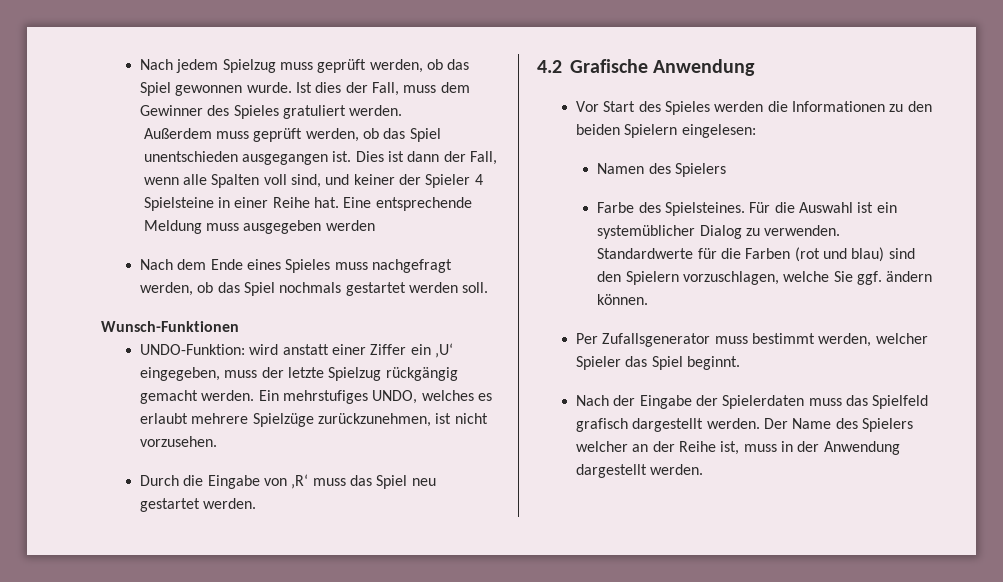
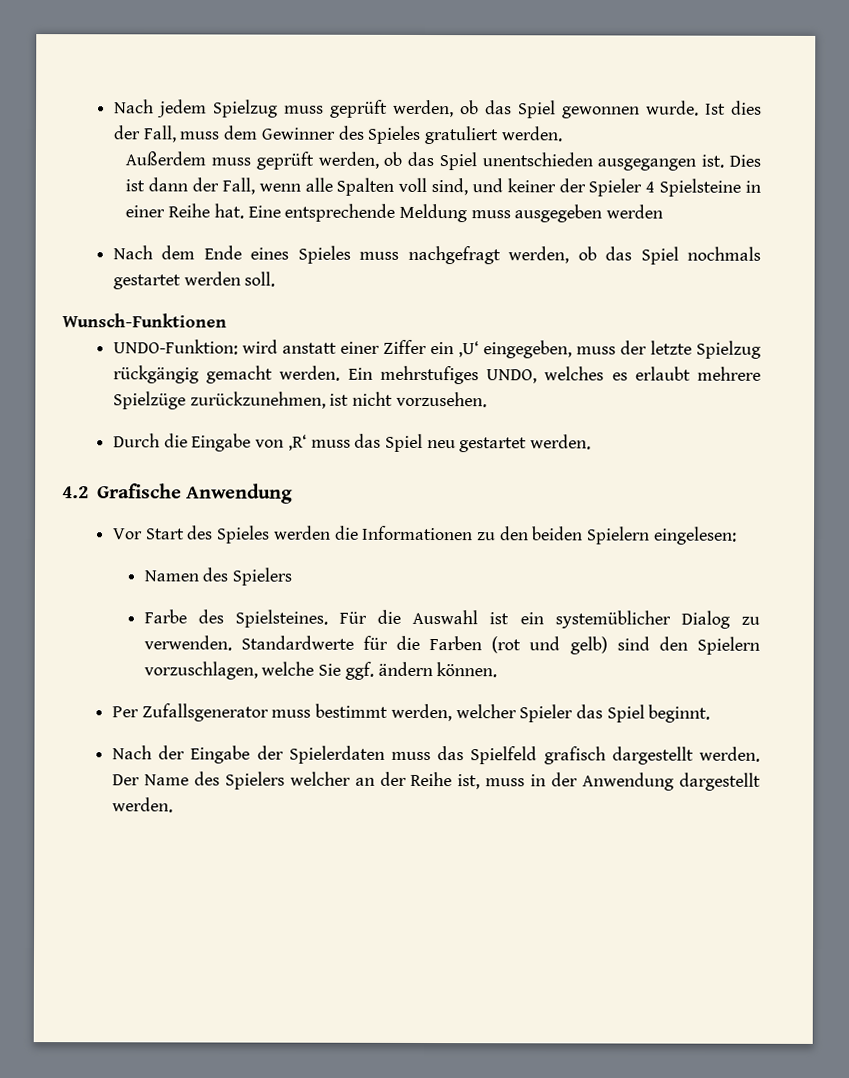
- Standardwerte für die Farben (rot und blau) sind den Spielern vorzuschlagen, welche Sie ggf. ändern können.
+ Standardwerte für die Farben (rot und gelb) sind den Spielern vorzuschlagen, welche Sie ggf. ändern können.

